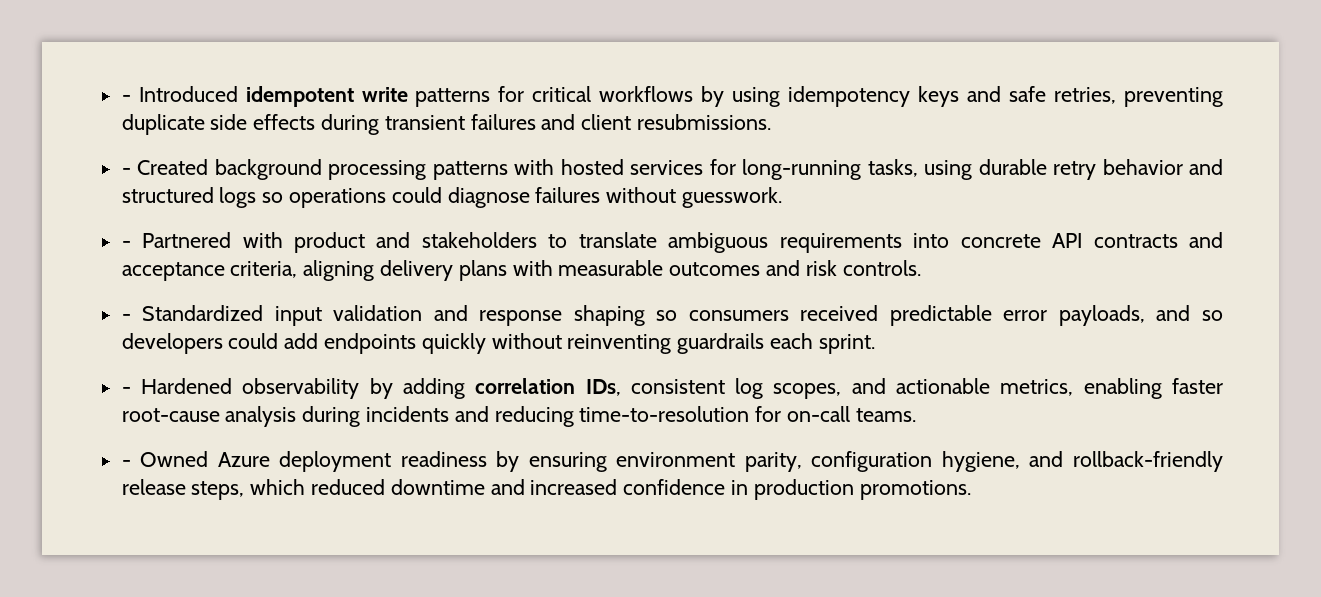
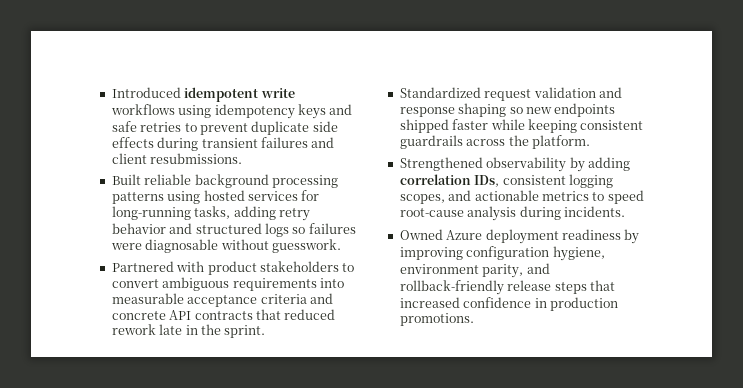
- - Introduced idempotent write patterns for critical workflows by using idempotency keys and safe retries, preventing duplicate side effects during transient failures and client resubmissions.
+ Introduced idempotent write workflows using idempotency keys and safe retries to prevent duplicate side effects during transient failures and client resubmissions.
- - Created background processing patterns with hosted services for long-running tasks, using durable retry behavior and structured logs so operations could diagnose failures without guesswork.
+ Built reliable background processing patterns using hosted services for long-running tasks, adding retry behavior and structured logs so failures were diagnosable without guesswork.
- - Partnered with product and stakeholders to translate ambiguous requirements into concrete API contracts and acceptance criteria, aligning delivery plans with measurable outcomes and risk controls.
- - Standardized input validation and response shaping so consumers received predictable error payloads, and so developers could add endpoints quickly without reinventing guardrails each sprint.
- - Hardened observability by adding correlation IDs, consistent log scopes, and actionable metrics, enabling faster root-cause analysis during incidents and reducing time-to-resolution for on-call teams.
- - Owned Azure deployment readiness by ensuring environment parity, configuration hygiene, and rollback-friendly release steps, which reduced downtime and increased confidence in production promotions.
+ Partnered with product stakeholders to convert ambiguous requirements into measurable acceptance criteria and concrete API contracts that reduced rework late in the sprint.
+ Standardized request validation and response shaping so new endpoints shipped faster while keeping consistent guardrails across the platform.
+ Strengthened observability by adding correlation IDs, consistent logging scopes, and actionable metrics to speed root-cause analysis during incidents.
+ Owned Azure deployment readiness by improving configuration hygiene, environment parity, and rollback-friendly release steps that increased confidence in production promotions.

